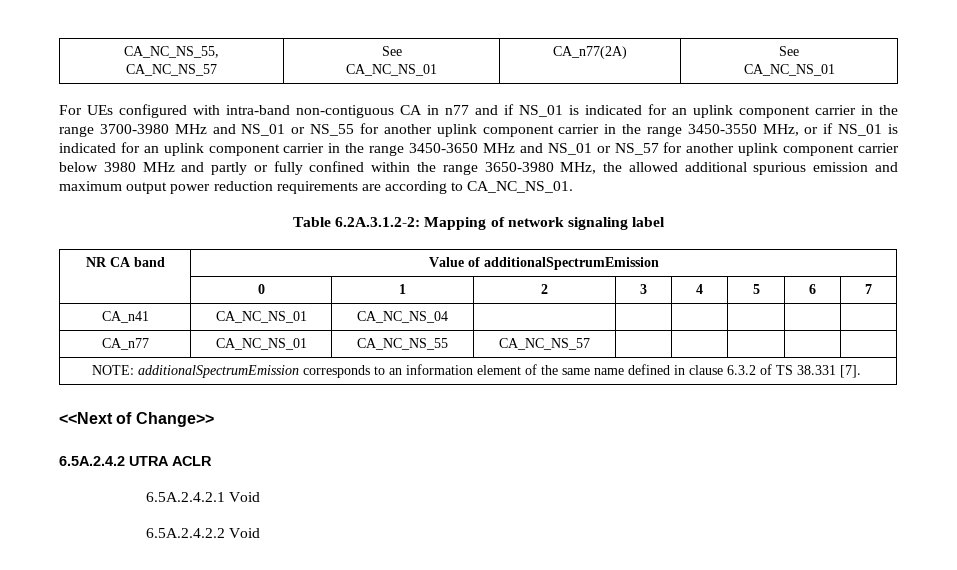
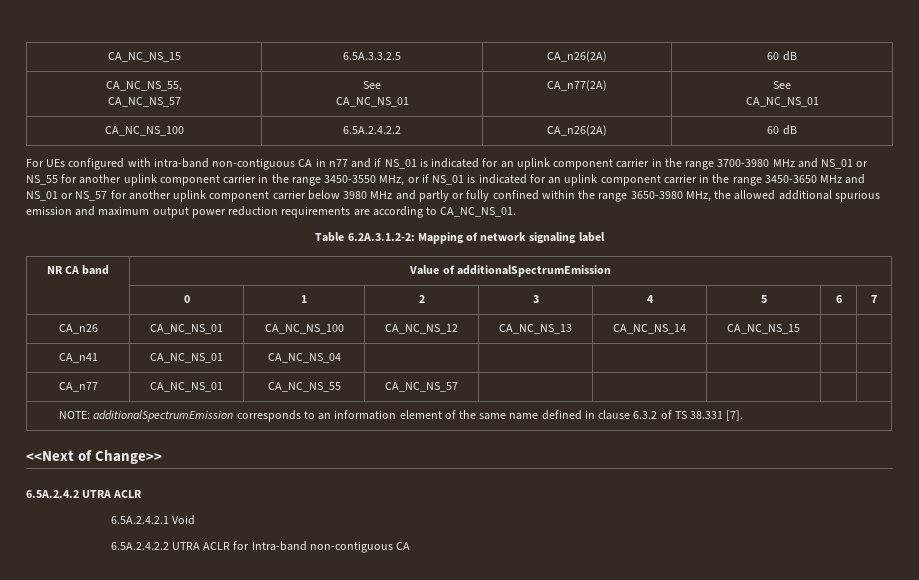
+ CA_NC_NS_15 | 6.5A.3.3.2.5 | CA_n26(2A) | 60 dB
+ CA_NC_NS_100 | 6.5A.2.4.2.2 | CA_n26(2A) | 60 dB
+ CA_n26 | CA_NC_NS_01 | CA_NC_NS_100 | CA_NC_NS_12 | CA_NC_NS_13 | CA_NC_NS_14 | CA_NC_NS_15 | |
- 6.5A.2.4.2.2 Void
+ 6.5A.2.4.2.2 UTRA ACLR for Intra-band non-contiguous CA

